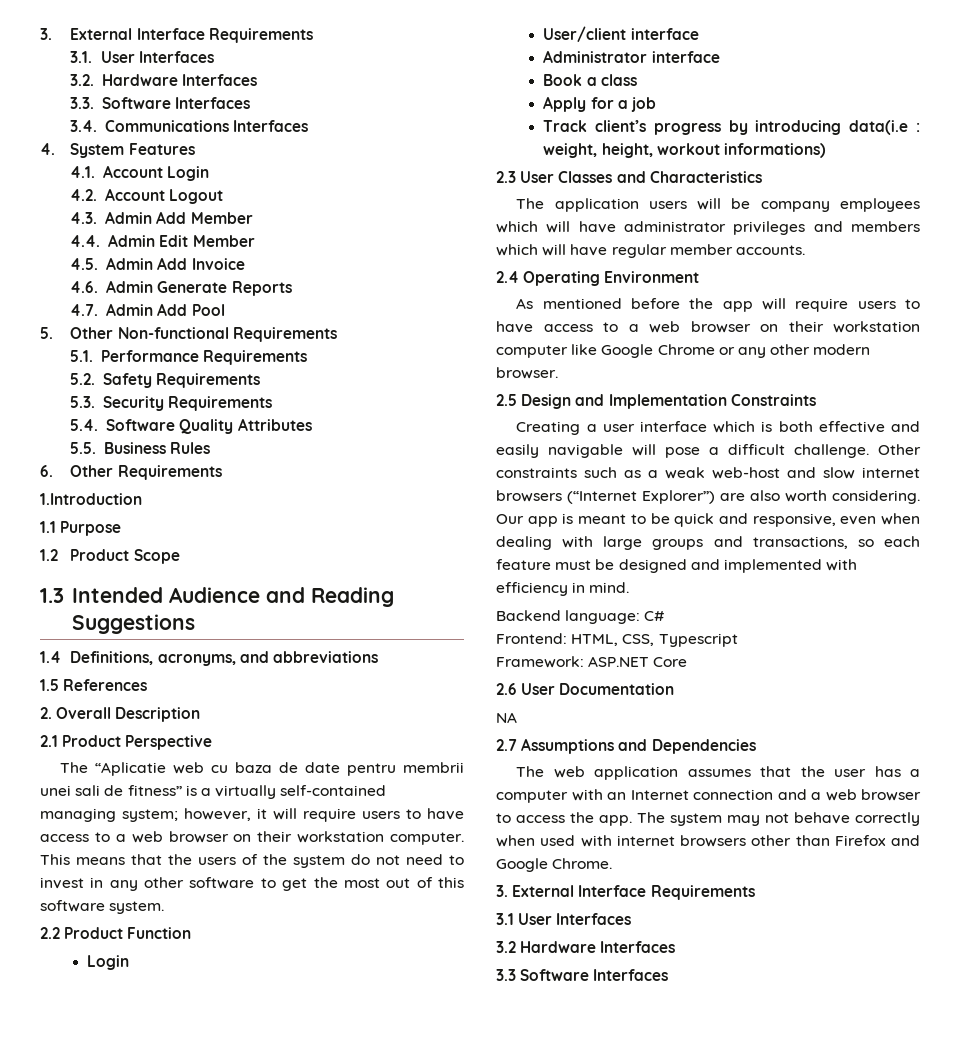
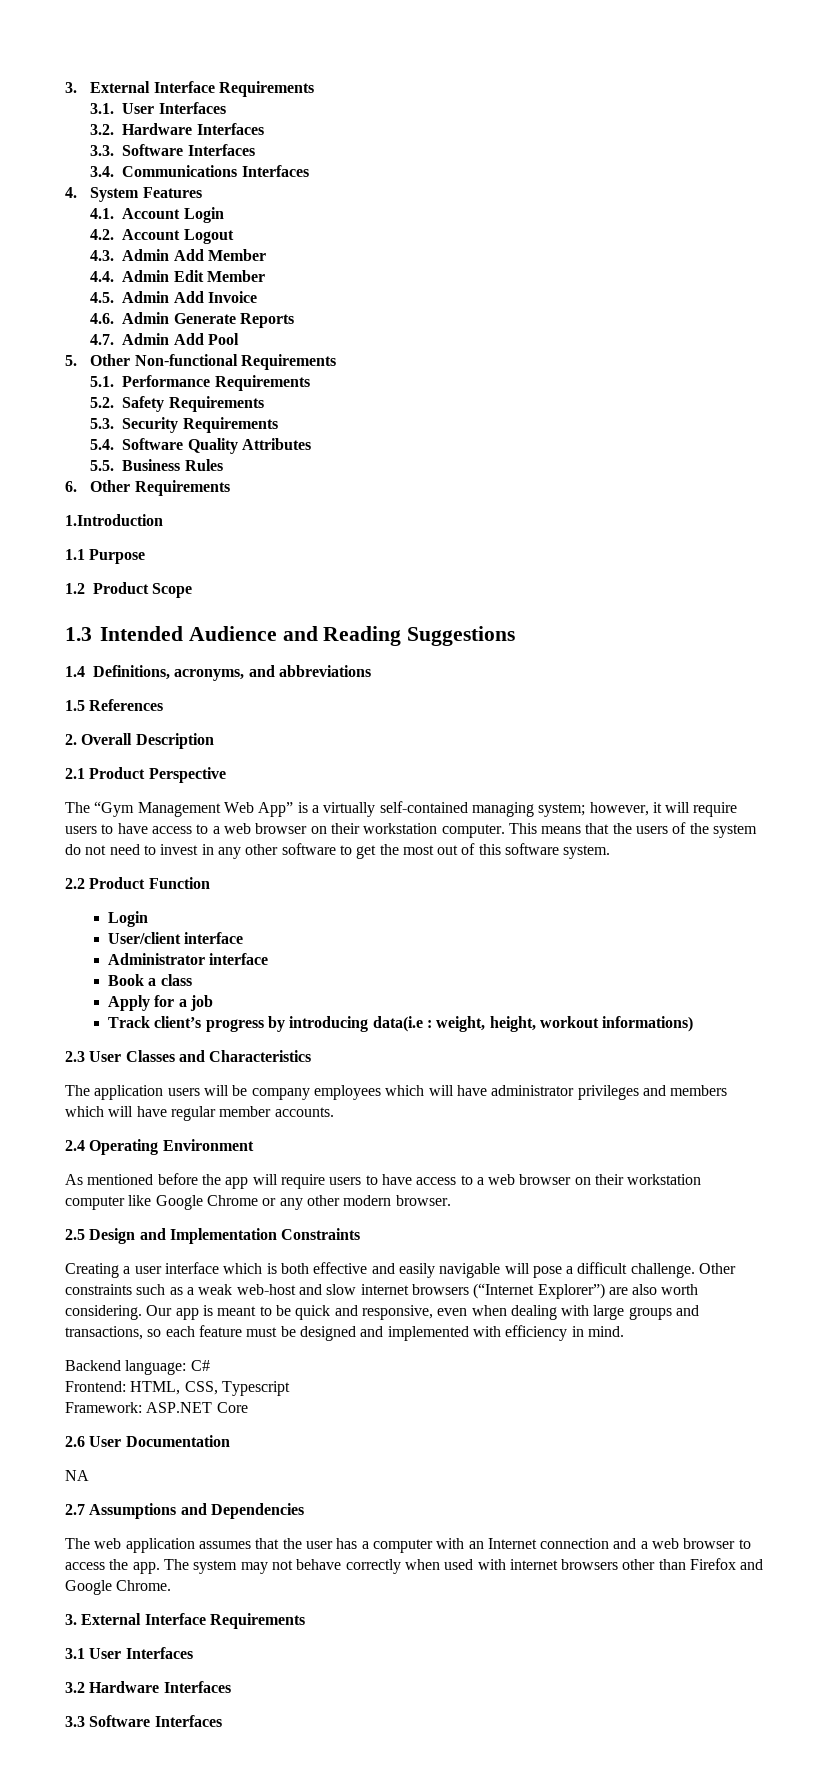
- The “Aplicatie web cu baza de date pentru membrii unei sali de fitness” is a virtually self-contained managing system; however, it will require users to have access to a web browser on their workstation computer.
+ The “Gym Management Web App” is a virtually self-contained managing system; however, it will require users to have access to a web browser on their workstation computer.

